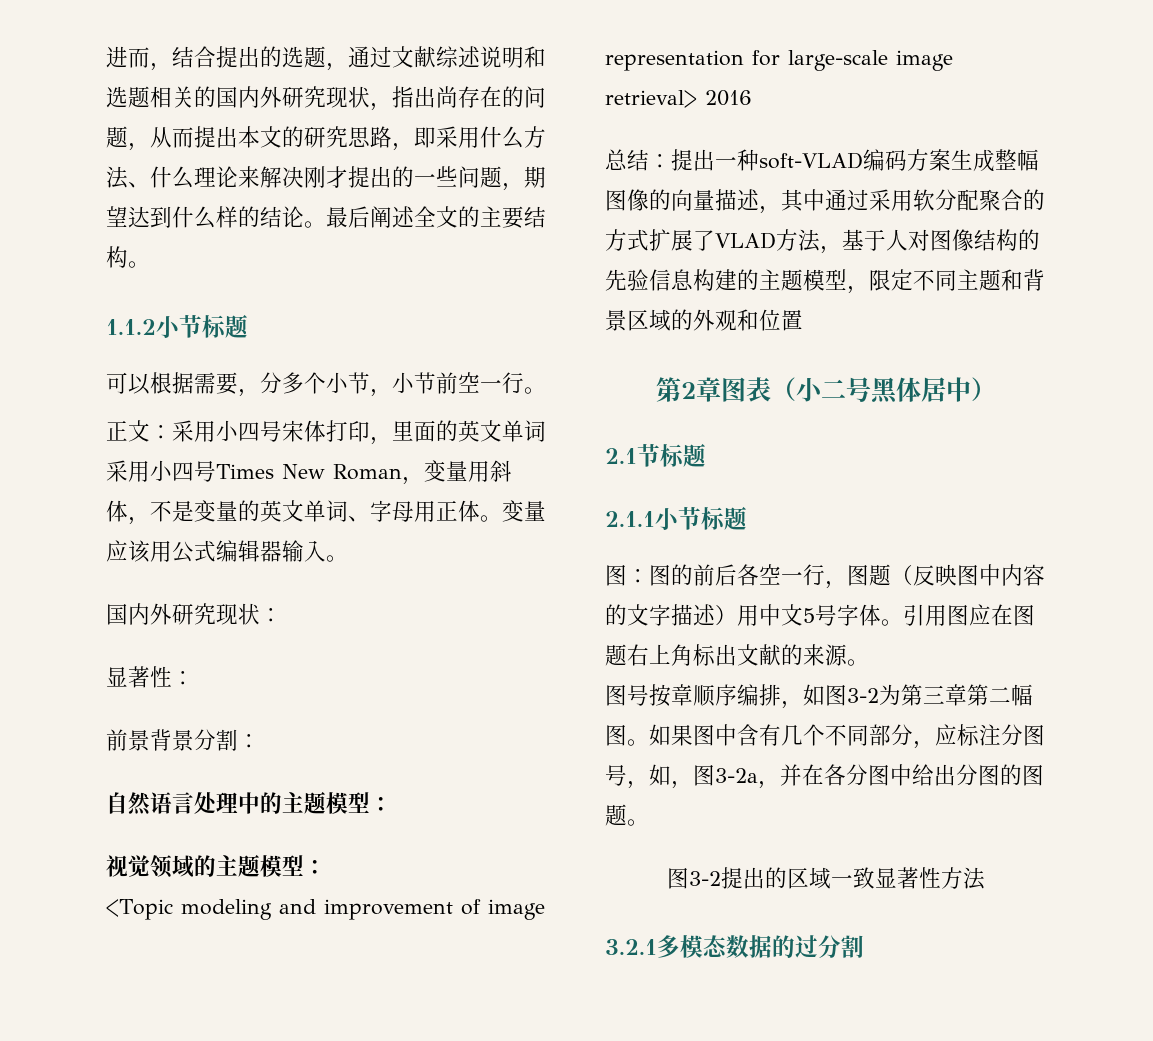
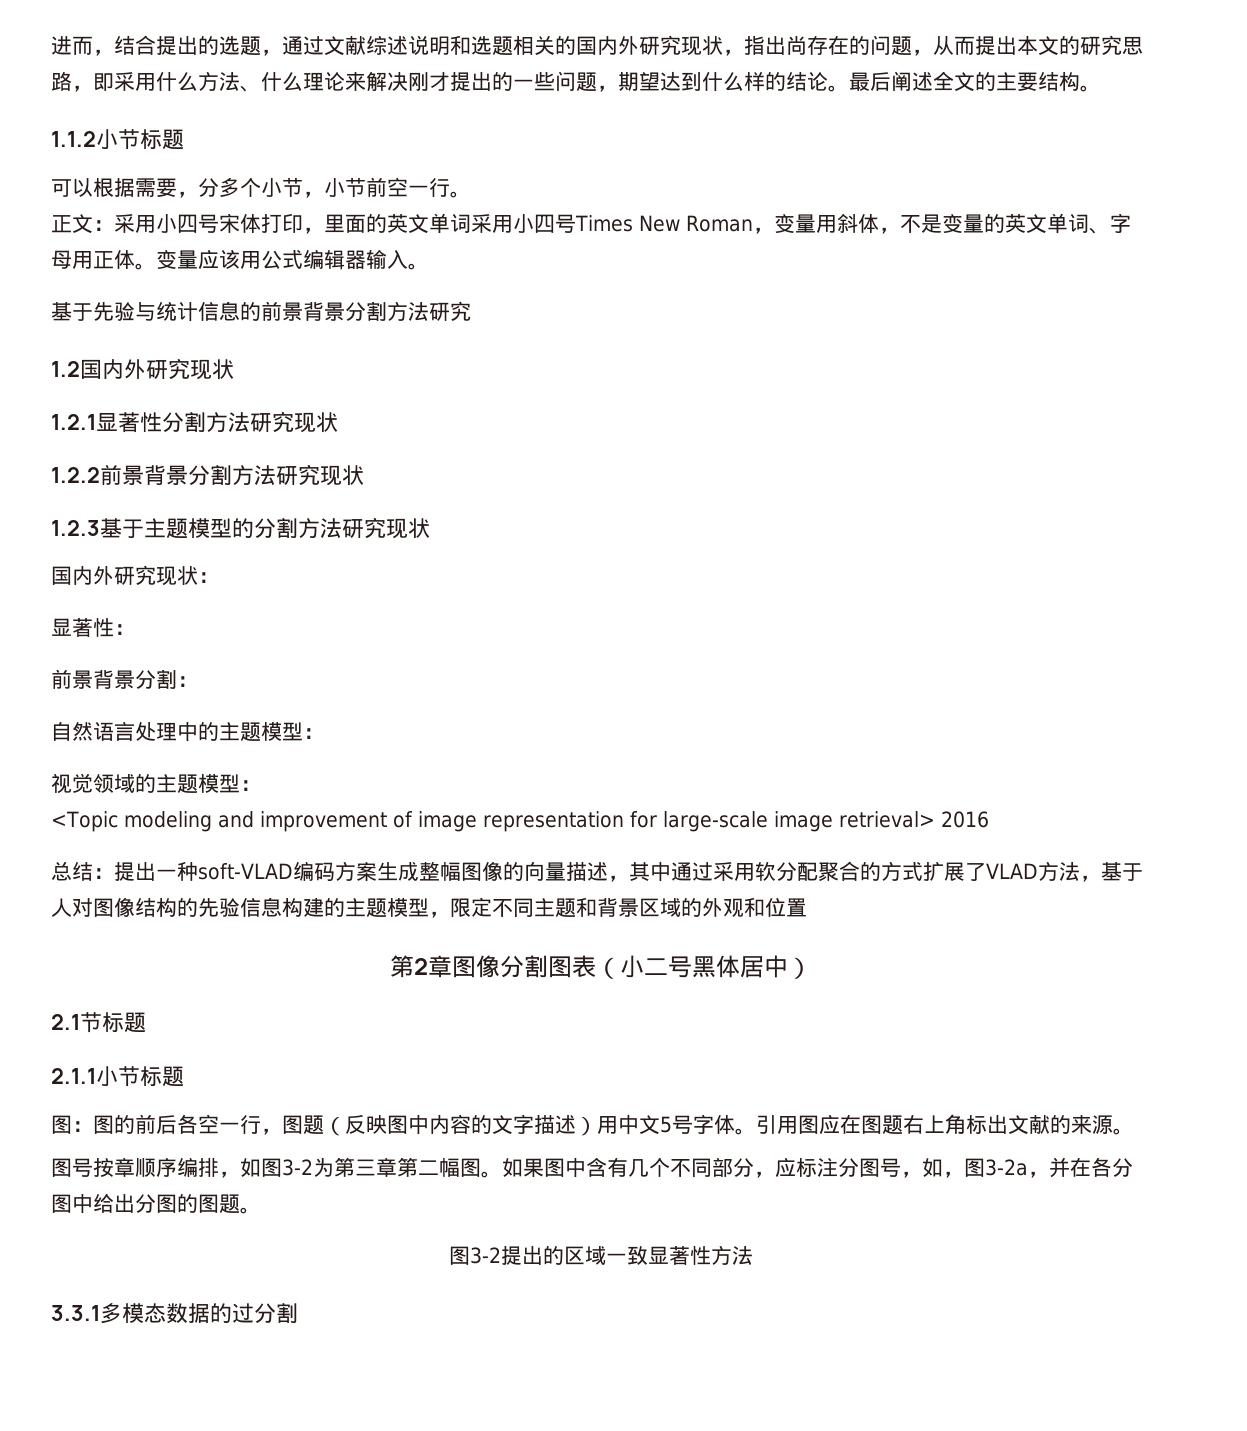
+ 基于先验与统计信息的前景背景分割方法研究
+ 1.2国内外研究现状
+ 1.2.1显著性分割方法研究现状
+ 1.2.2前景背景分割方法研究现状
+ 1.2.3基于主题模型的分割方法研究现状
- 第2章图表（小二号黑体居中）
+ 第2章图像分割图表（小二号黑体居中）
- 3.2.1多模态数据的过分割
+ 3.3.1多模态数据的过分割

